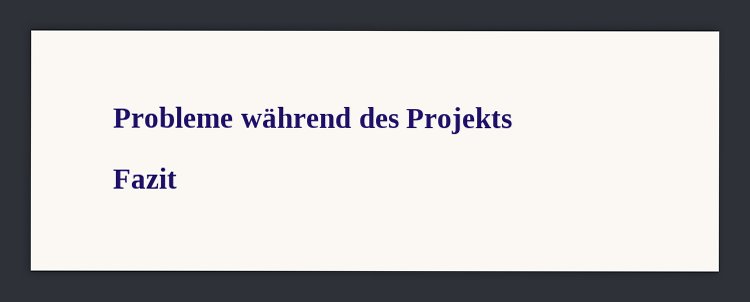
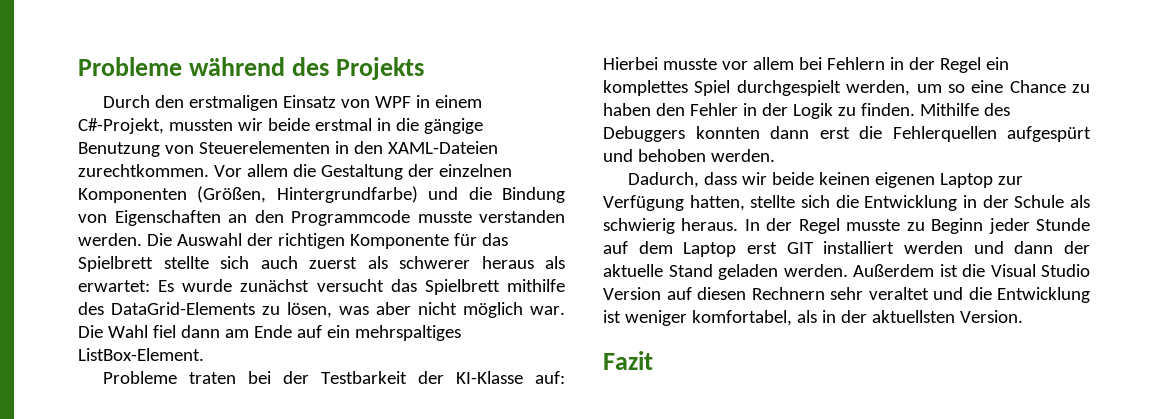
+ Durch den erstmaligen Einsatz von WPF in einem C#-Projekt, mussten wir beide erstmal in die gängige Benutzung von Steuerelementen in den XAML-Dateien zurechtkommen. Vor allem die Gestaltung der einzelnen Komponenten (Größen, Hintergrundfarbe) und die Bindung von Eigenschaften an den Programmcode musste verstanden werden. Die Auswahl der richtigen Komponente für das Spielbrett stellte sich auch zuerst als schwerer heraus als erwartet: Es wurde zunächst versucht das Spielbrett mithilfe des DataGrid-Elements zu lösen, was aber nicht möglich war. Die Wahl fiel dann am Ende auf ein mehrspaltiges ListBox-Element.
+ Probleme traten bei der Testbarkeit der KI-Klasse auf: Hierbei musste vor allem bei Fehlern in der Regel ein komplettes Spiel durchgespielt werden, um so eine Chance zu haben den Fehler in der Logik zu finden. Mithilfe des Debuggers konnten dann erst die Fehlerquellen aufgespürt und behoben werden.
+ Dadurch, dass wir beide keinen eigenen Laptop zur Verfügung hatten, stellte sich die Entwicklung in der Schule als schwierig heraus. In der Regel musste zu Beginn jeder Stunde auf dem Laptop erst GIT installiert werden und dann der aktuelle Stand geladen werden. Außerdem ist die Visual Studio Version auf diesen Rechnern sehr veraltet und die Entwicklung ist weniger komfortabel, als in der aktuellsten Version.

